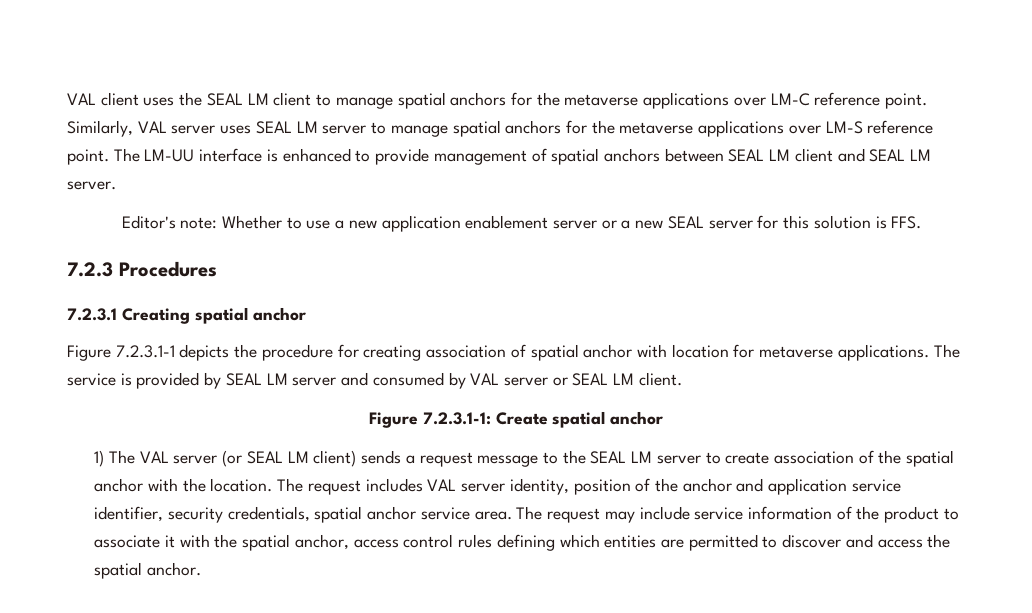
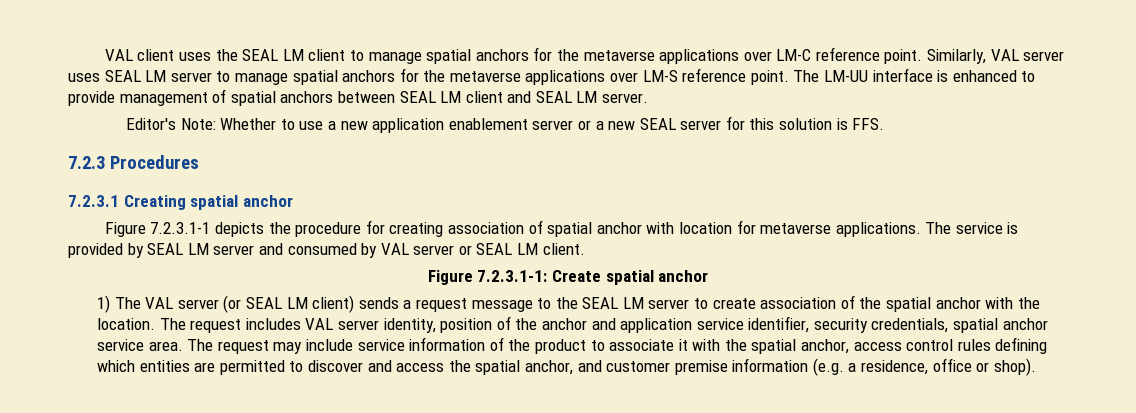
- Editor's note: Whether to use a new application enablement server or a new SEAL server for this solution is FFS.
+ Editor's Note: Whether to use a new application enablement server or a new SEAL server for this solution is FFS.
- The request may include service information of the product to associate it with the spatial anchor, access control rules defining which entities are permitted to discover and access the spatial anchor.
+ The request may include service information of the product to associate it with the spatial anchor, access control rules defining which entities are permitted to discover and access the spatial anchor, and customer premise information (e.g. a residence, office or shop).

